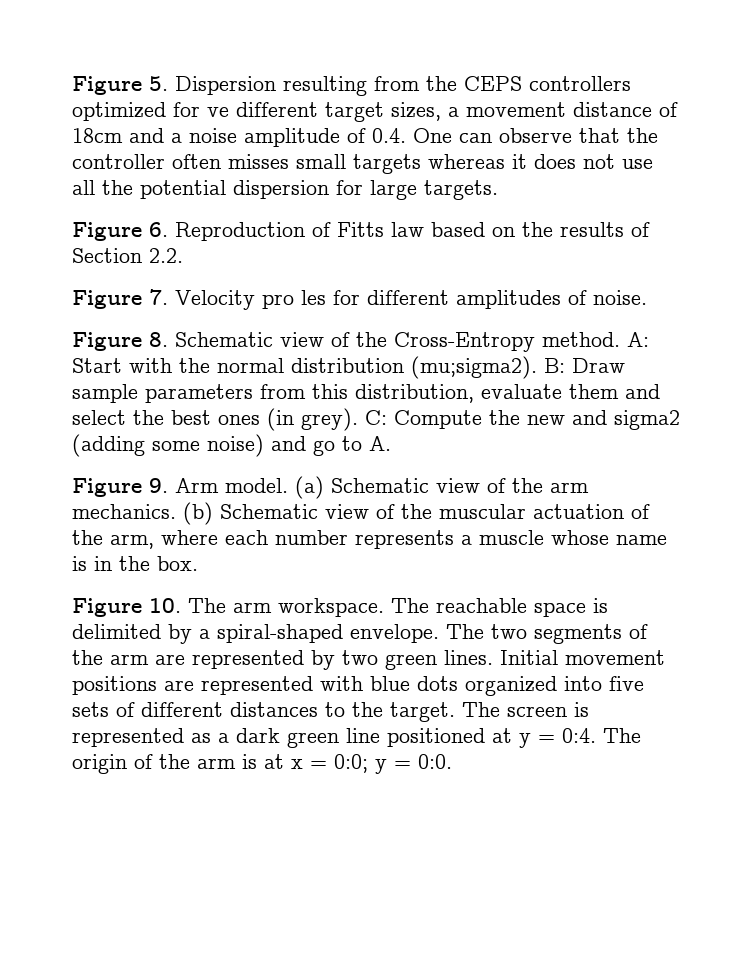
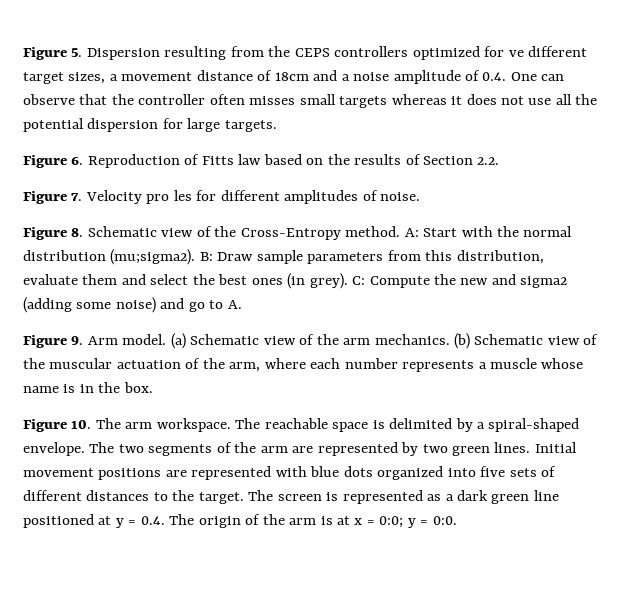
- The screen is represented as a dark green line positioned at y = 0:4. The origin of the arm is at x = 0:0; y = 0:0.
+ The screen is represented as a dark green line positioned at y = 0.4. The origin of the arm is at x = 0:0; y = 0:0.

